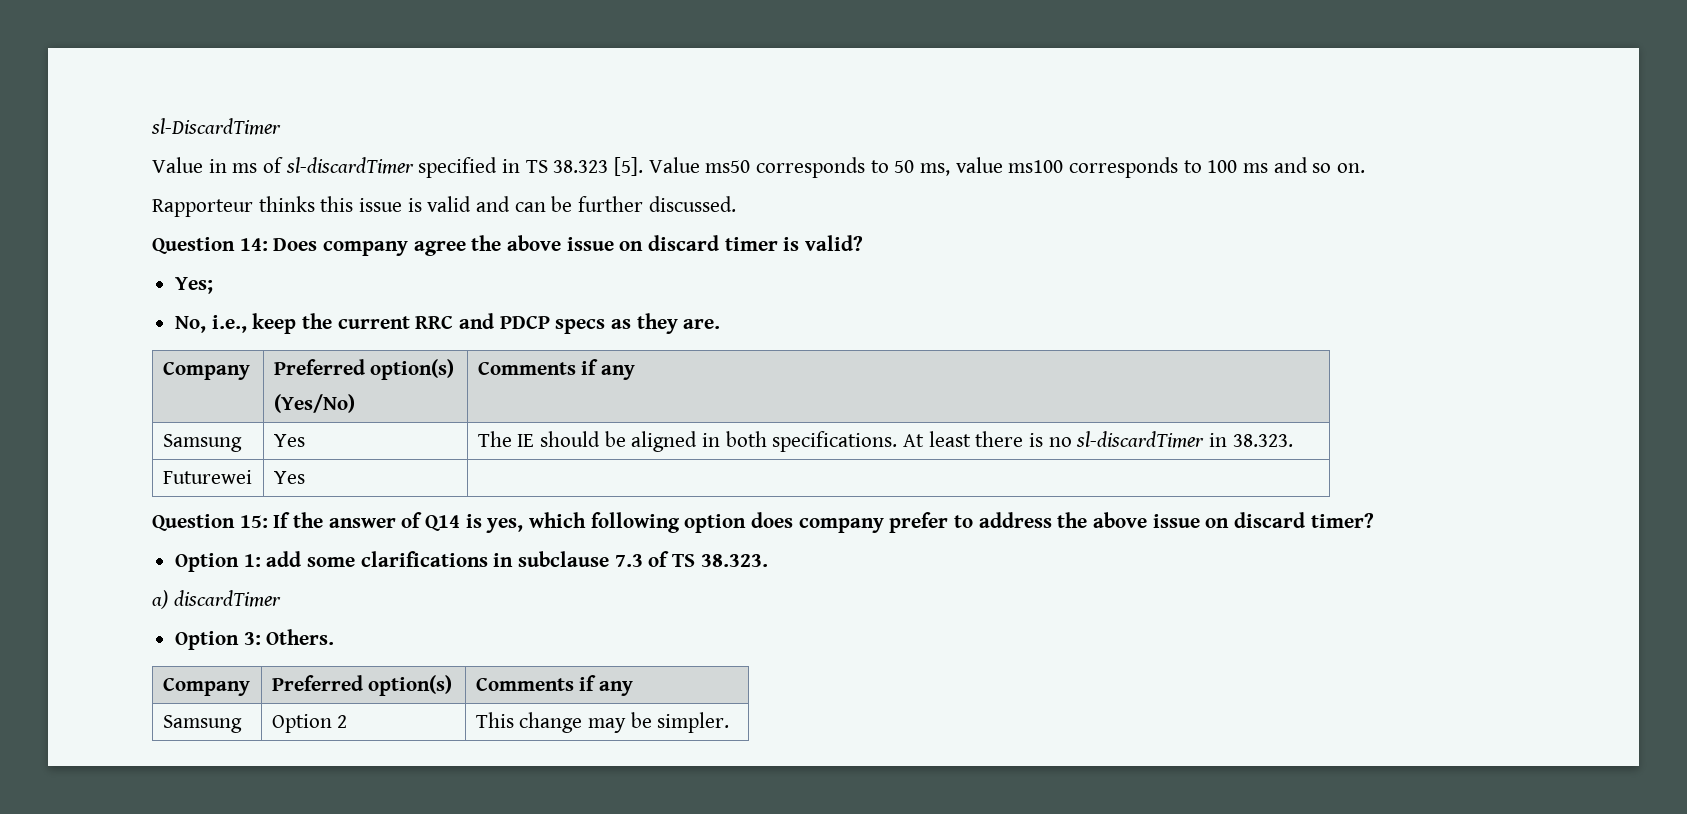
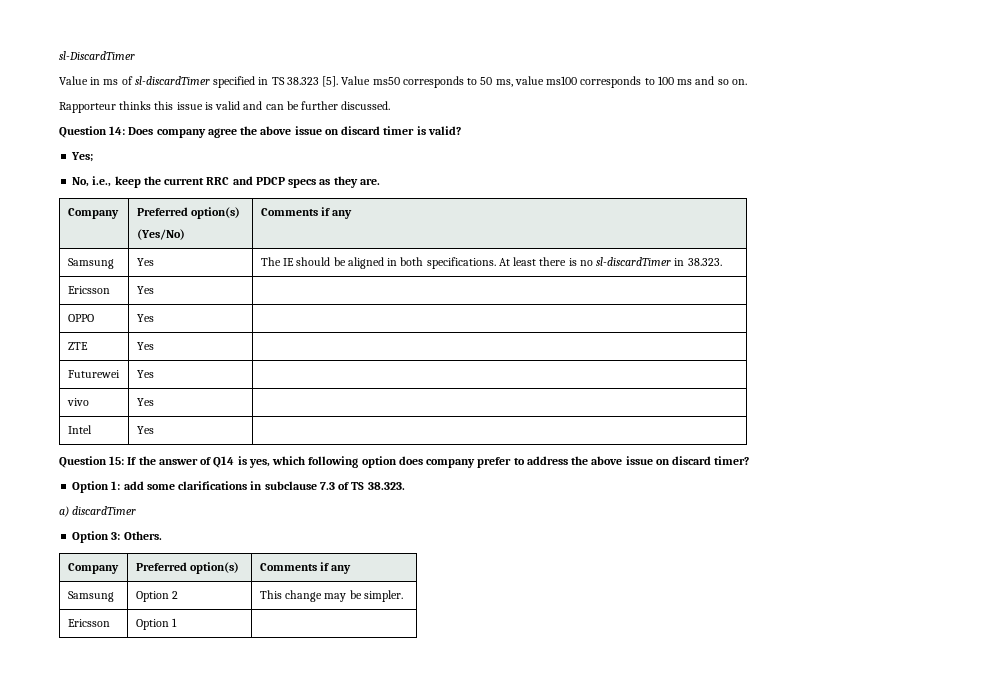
+ Ericsson | Yes |
+ OPPO | Yes |
+ ZTE | Yes |
  Futurewei | Yes |
+ vivo | Yes |
+ Intel | Yes |
+ Ericsson | Option 1 |

